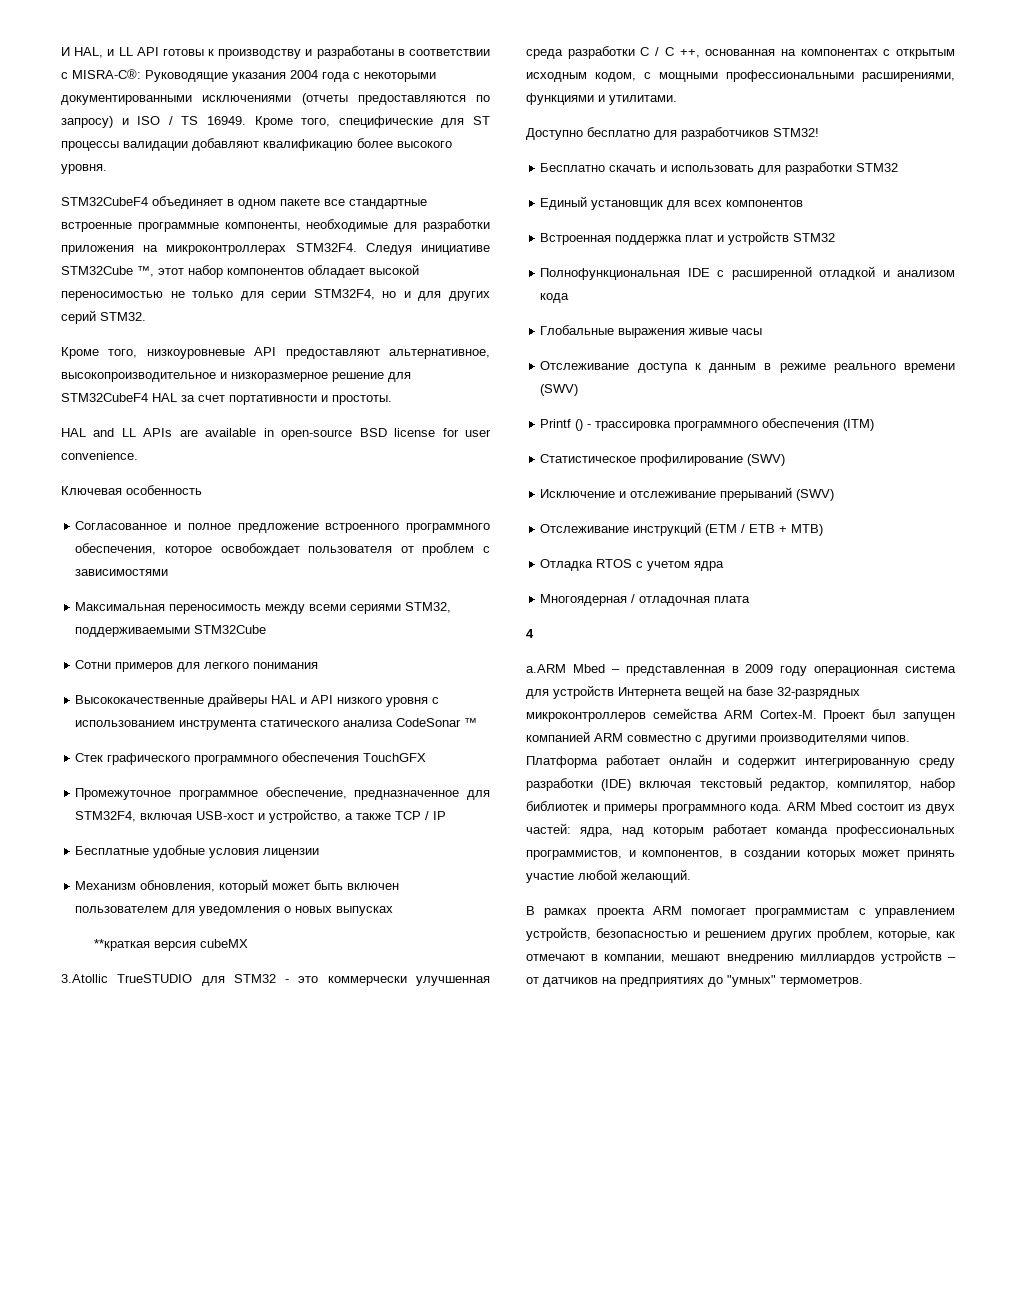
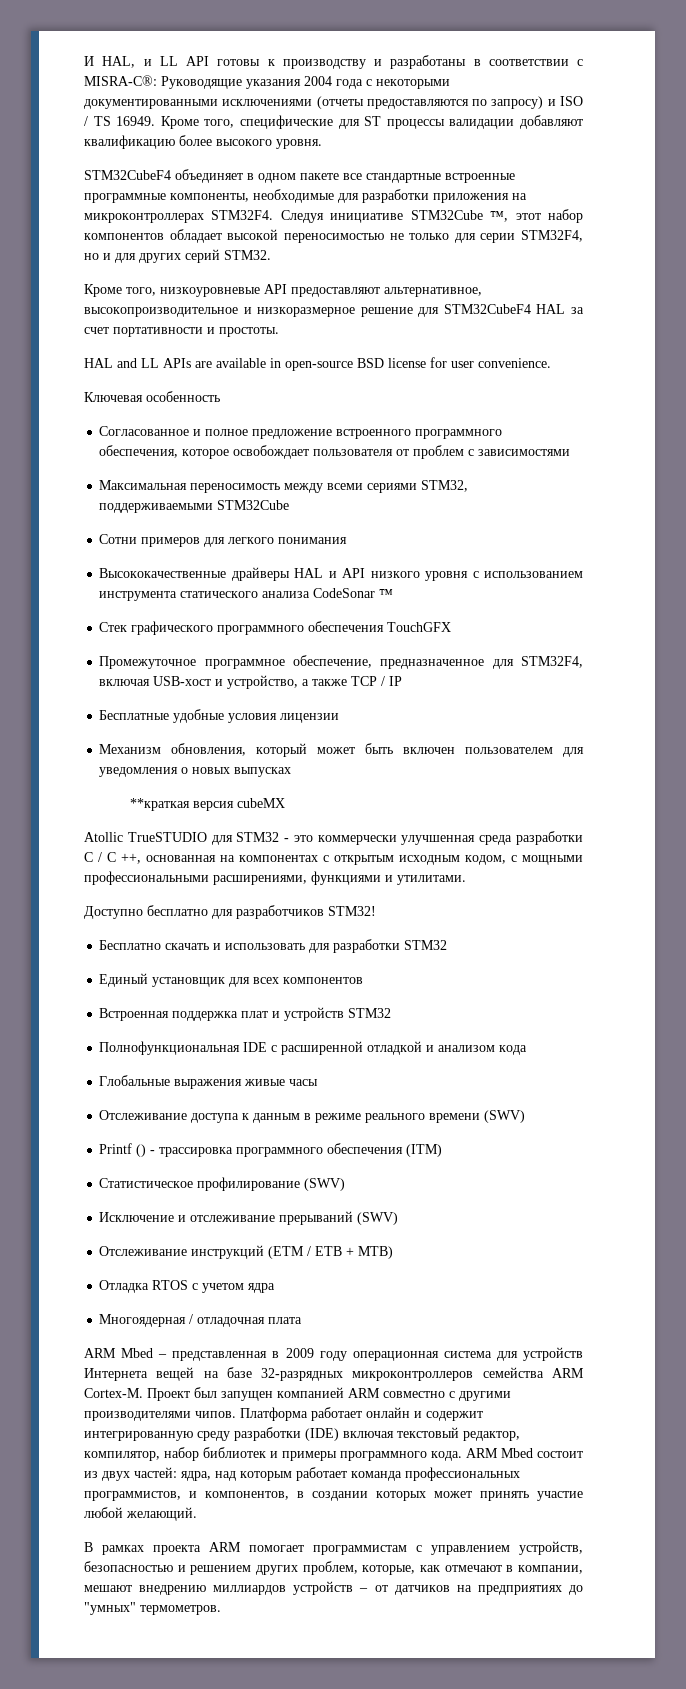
- 3.Atollic TrueSTUDIO для STM32 - это коммерчески улучшенная среда разработки C / C ++, основанная на компонентах с открытым исходным кодом, с мощными профессиональными расширениями, функциями и утилитами.
+ Atollic TrueSTUDIO для STM32 - это коммерчески улучшенная среда разработки C / C ++, основанная на компонентах с открытым исходным кодом, с мощными профессиональными расширениями, функциями и утилитами.
- 4
- a.ARM Mbed – представленная в 2009 году операционная система для устройств Интернета вещей на базе 32-разрядных микроконтроллеров семейства ARM Cortex-M.
+ ARM Mbed – представленная в 2009 году операционная система для устройств Интернета вещей на базе 32-разрядных микроконтроллеров семейства ARM Cortex-M.

